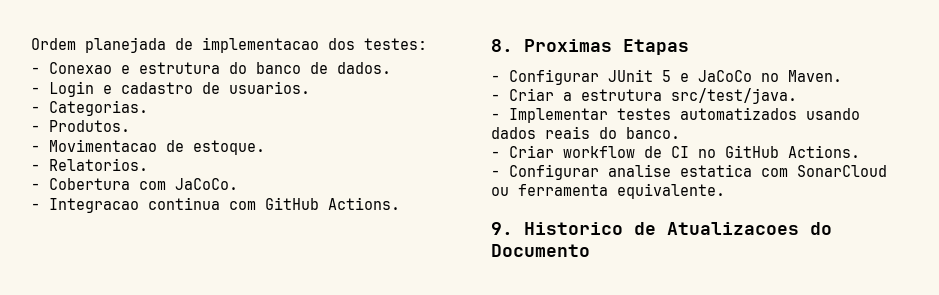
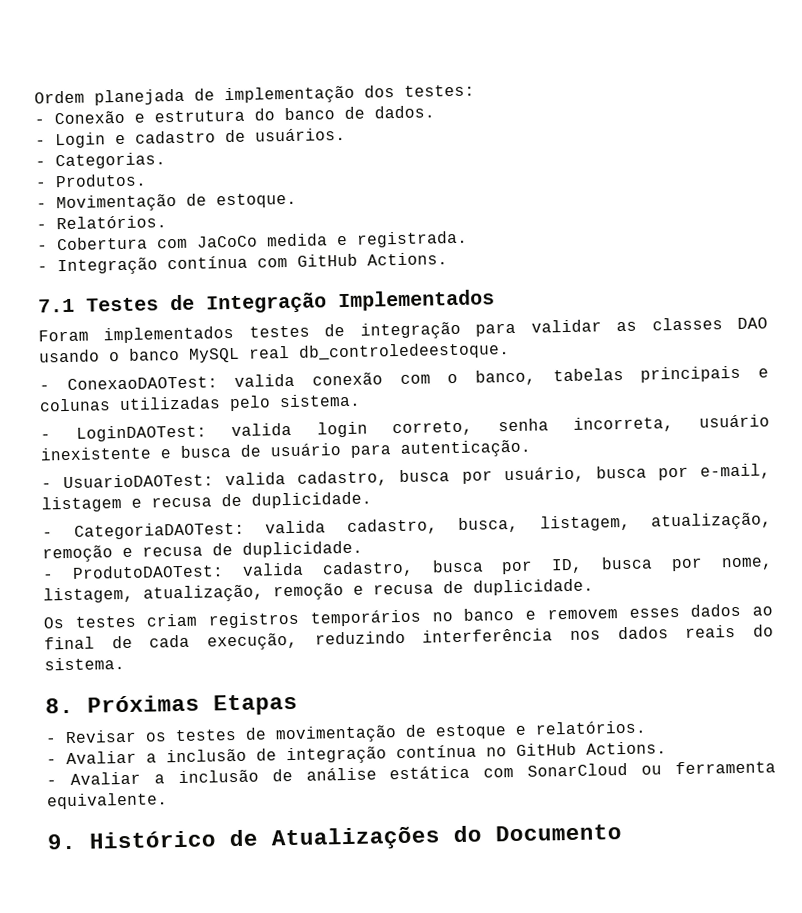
- Ordem planejada de implementacao dos testes:
+ Ordem planejada de implementação dos testes:
- - Conexao e estrutura do banco de dados.
+ - Conexão e estrutura do banco de dados.
- - Login e cadastro de usuarios.
+ - Login e cadastro de usuários.
- - Movimentacao de estoque.
+ - Movimentação de estoque.
- - Relatorios.
+ - Relatórios.
- - Cobertura com JaCoCo.
- - Integracao continua com GitHub Actions.
+ - Cobertura com JaCoCo medida e registrada.
+ - Integração contínua com GitHub Actions.
+ 7.1 Testes de Integração Implementados
+ Foram implementados testes de integração para validar as classes DAO usando o banco MySQL real db_controledeestoque.
+ - ConexaoDAOTest: valida conexão com o banco, tabelas principais e colunas utilizadas pelo sistema.
+ - LoginDAOTest: valida login correto, senha incorreta, usuário inexistente e busca de usuário para autenticação.
+ - UsuarioDAOTest: valida cadastro, busca por usuário, busca por e-mail, listagem e recusa de duplicidade.
+ - CategoriaDAOTest: valida cadastro, busca, listagem, atualização, remoção e recusa de duplicidade.
+ - ProdutoDAOTest: valida cadastro, busca por ID, busca por nome, listagem, atualização, remoção e recusa de duplicidade.
+ Os testes criam registros temporários no banco e removem esses dados ao final de cada execução, reduzindo interferência nos dados reais do sistema.
- 8. Proximas Etapas
+ 8. Próximas Etapas
- - Configurar JUnit 5 e JaCoCo no Maven.
- - Criar a estrutura src/test/java.
- - Implementar testes automatizados usando dados reais do banco.
- - Criar workflow de CI no GitHub Actions.
- - Configurar analise estatica com SonarCloud ou ferramenta equivalente.
+ - Revisar os testes de movimentação de estoque e relatórios.
+ - Avaliar a inclusão de integração contínua no GitHub Actions.
+ - Avaliar a inclusão de análise estática com SonarCloud ou ferramenta equivalente.
- 9. Historico de Atualizacoes do Documento
+ 9. Histórico de Atualizações do Documento

